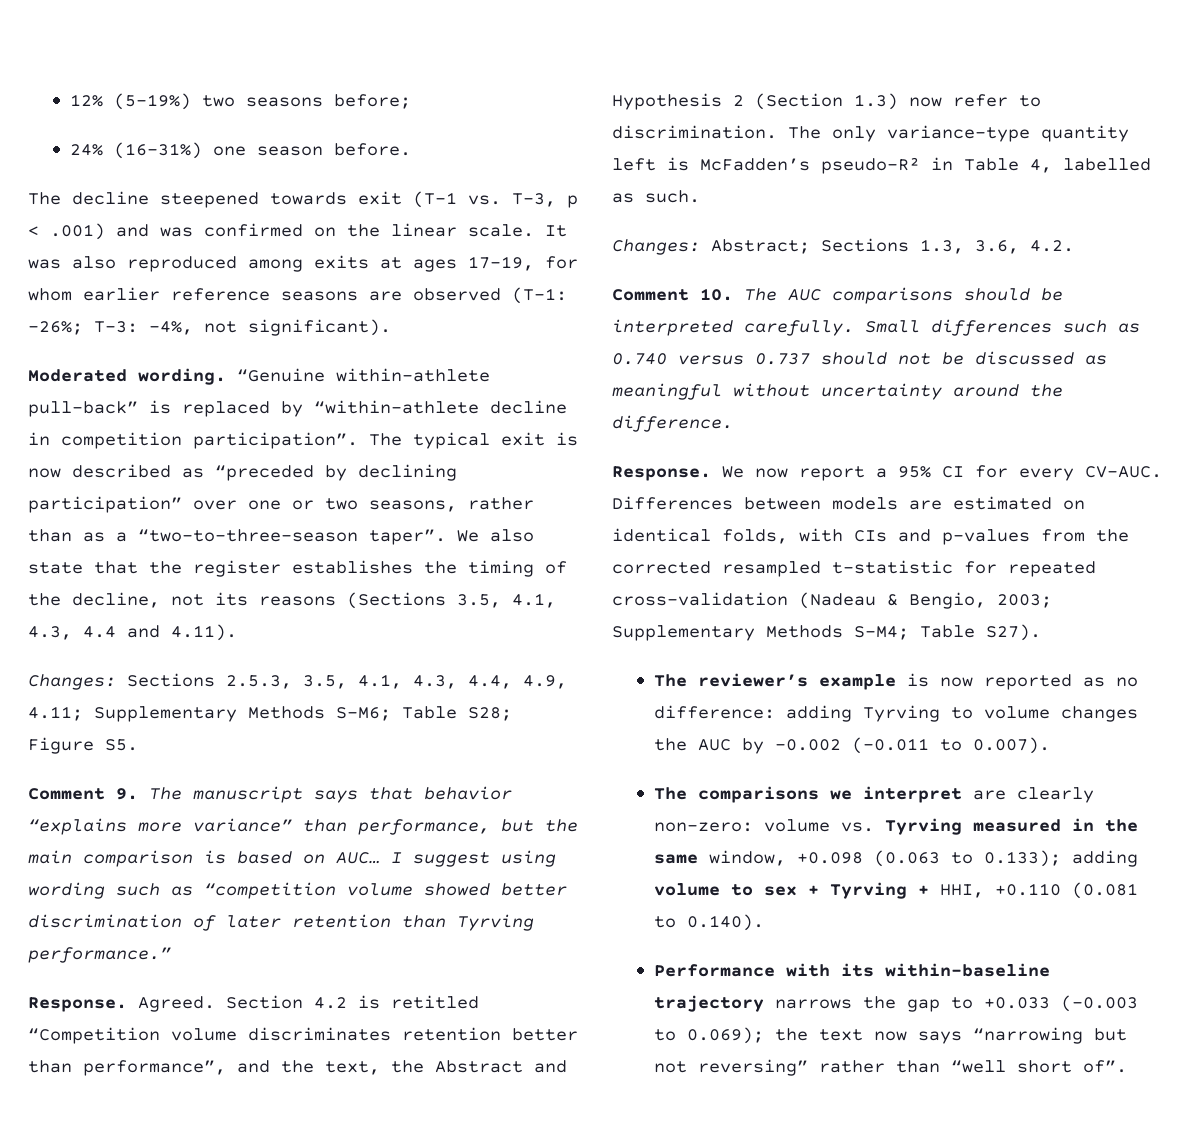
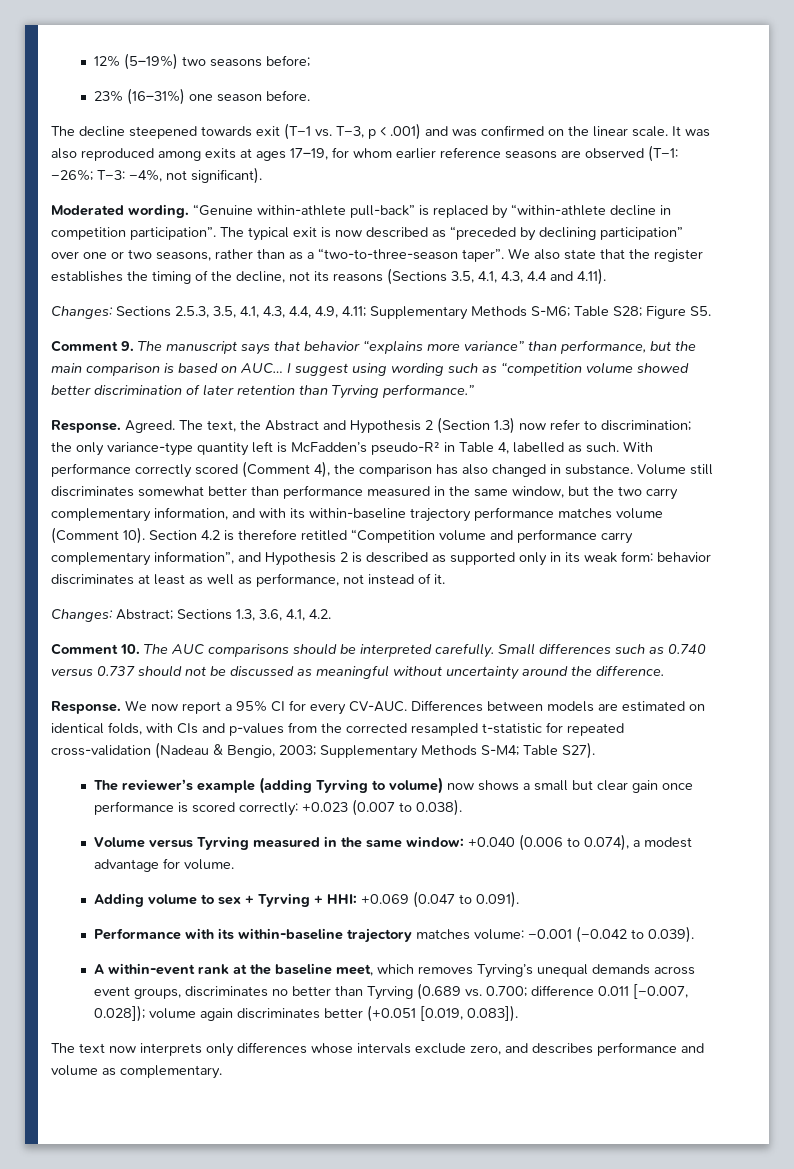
- 24% (16–31%) one season before.
+ 23% (16–31%) one season before.
- Section 4.2 is retitled “Competition volume discriminates retention better than performance”, and the text, the Abstract and Hypothesis 2 (Section 1.3) now refer to discrimination. The only variance-type quantity left is McFadden’s pseudo-R² in Table 4, labelled as such.
+ The text, the Abstract and Hypothesis 2 (Section 1.3) now refer to discrimination; the only variance-type quantity left is McFadden’s pseudo-R² in Table 4, labelled as such. With performance correctly scored (Comment 4), the comparison has also changed in substance. Volume still discriminates somewhat better than performance measured in the same window, but the two carry complementary information, and with its within-baseline trajectory performance matches volume (Comment 10). Section 4.2 is therefore retitled “Competition volume and performance carry complementary information”, and Hypothesis 2 is described as supported only in its weak form: behavior discriminates at least as well as performance, not instead of it.
- Changes: Abstract; Sections 1.3, 3.6, 4.2.
+ Changes: Abstract; Sections 1.3, 3.6, 4.1, 4.2.
- The reviewer’s example is now reported as no difference: adding Tyrving to volume changes the AUC by −0.002 (−0.011 to 0.007).
- The comparisons we interpret are clearly non-zero: volume vs. Tyrving measured in the same window, +0.098 (0.063 to 0.133); adding volume to sex + Tyrving + HHI, +0.110 (0.081 to 0.140).
+ The reviewer’s example (adding Tyrving to volume) now shows a small but clear gain once performance is scored correctly: +0.023 (0.007 to 0.038).
+ Volume versus Tyrving measured in the same window: +0.040 (0.006 to 0.074), a modest advantage for volume.
+ Adding volume to sex + Tyrving + HHI: +0.069 (0.047 to 0.091).
- Performance with its within-baseline trajectory narrows the gap to +0.033 (−0.003 to 0.069); the text now says “narrowing but not reversing” rather than “well short of”.
+ Performance with its within-baseline trajectory matches volume: −0.001 (−0.042 to 0.039).
+ A within-event rank at the baseline meet, which removes Tyrving’s unequal demands across event groups, discriminates no better than Tyrving (0.689 vs. 0.700; difference 0.011 [−0.007, 0.028]); volume again discriminates better (+0.051 [0.019, 0.083]).
+ The text now interprets only differences whose intervals exclude zero, and describes performance and volume as complementary.

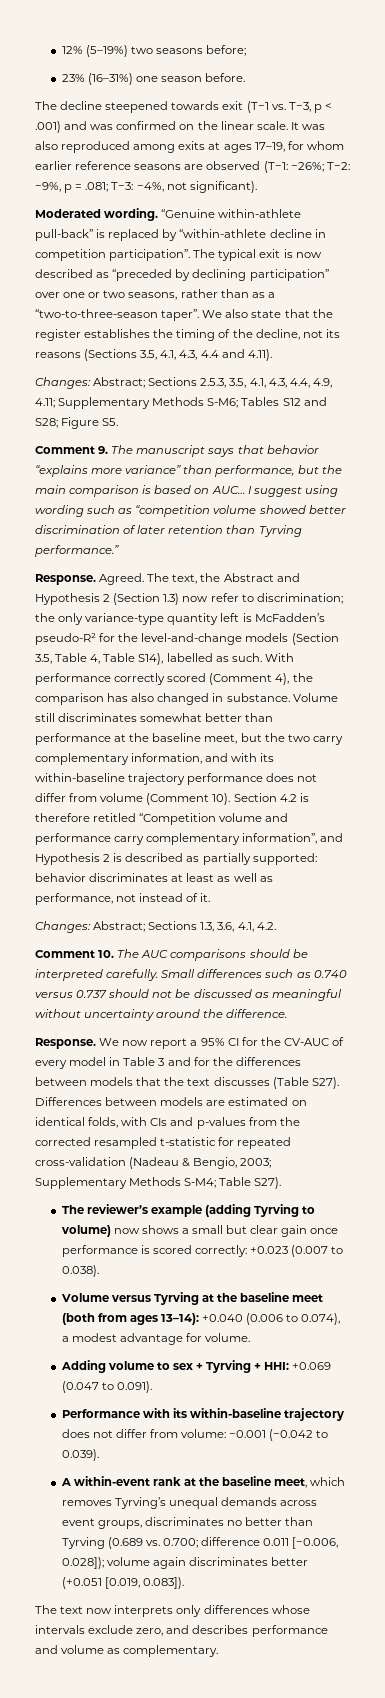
- It was also reproduced among exits at ages 17–19, for whom earlier reference seasons are observed (T−1: −26%; T−3: −4%, not significant).
+ It was also reproduced among exits at ages 17–19, for whom earlier reference seasons are observed (T−1: −26%; T−2: −9%, p = .081; T−3: −4%, not significant).
- Changes: Sections 2.5.3, 3.5, 4.1, 4.3, 4.4, 4.9, 4.11; Supplementary Methods S-M6; Table S28; Figure S5.
+ Changes: Abstract; Sections 2.5.3, 3.5, 4.1, 4.3, 4.4, 4.9, 4.11; Supplementary Methods S-M6; Tables S12 and S28; Figure S5.
- The text, the Abstract and Hypothesis 2 (Section 1.3) now refer to discrimination; the only variance-type quantity left is McFadden’s pseudo-R² in Table 4, labelled as such.
+ The text, the Abstract and Hypothesis 2 (Section 1.3) now refer to discrimination; the only variance-type quantity left is McFadden’s pseudo-R² for the level-and-change models (Section 3.5, Table 4, Table S14), labelled as such.
- Volume still discriminates somewhat better than performance measured in the same window, but the two carry complementary information, and with its within-baseline trajectory performance matches volume (Comment 10).
+ Volume still discriminates somewhat better than performance at the baseline meet, but the two carry complementary information, and with its within-baseline trajectory performance does not differ from volume (Comment 10).
- Section 4.2 is therefore retitled “Competition volume and performance carry complementary information”, and Hypothesis 2 is described as supported only in its weak form: behavior discriminates at least as well as performance, not instead of it.
+ Section 4.2 is therefore retitled “Competition volume and performance carry complementary information”, and Hypothesis 2 is described as partially supported: behavior discriminates at least as well as performance, not instead of it.
- We now report a 95% CI for every CV-AUC.
+ We now report a 95% CI for the CV-AUC of every model in Table 3 and for the differences between models that the text discusses (Table S27).
- Volume versus Tyrving measured in the same window: +0.040 (0.006 to 0.074), a modest advantage for volume.
+ Volume versus Tyrving at the baseline meet (both from ages 13–14): +0.040 (0.006 to 0.074), a modest advantage for volume.
- Performance with its within-baseline trajectory matches volume: −0.001 (−0.042 to 0.039).
+ Performance with its within-baseline trajectory does not differ from volume: −0.001 (−0.042 to 0.039).
- A within-event rank at the baseline meet, which removes Tyrving’s unequal demands across event groups, discriminates no better than Tyrving (0.689 vs. 0.700; difference 0.011 [−0.007, 0.028]); volume again discriminates better (+0.051 [0.019, 0.083]).
+ A within-event rank at the baseline meet, which removes Tyrving’s unequal demands across event groups, discriminates no better than Tyrving (0.689 vs. 0.700; difference 0.011 [−0.006, 0.028]); volume again discriminates better (+0.051 [0.019, 0.083]).

